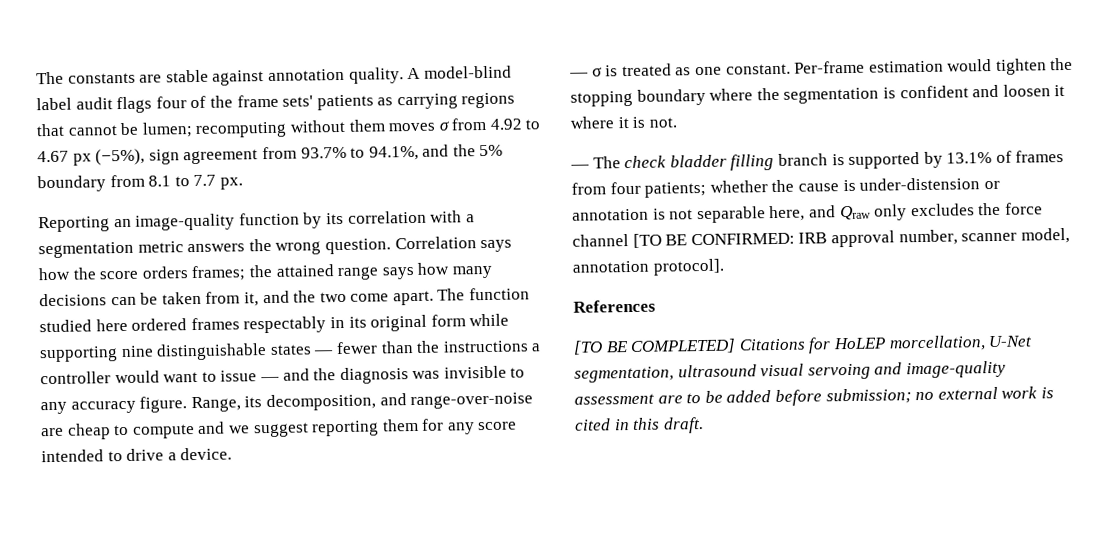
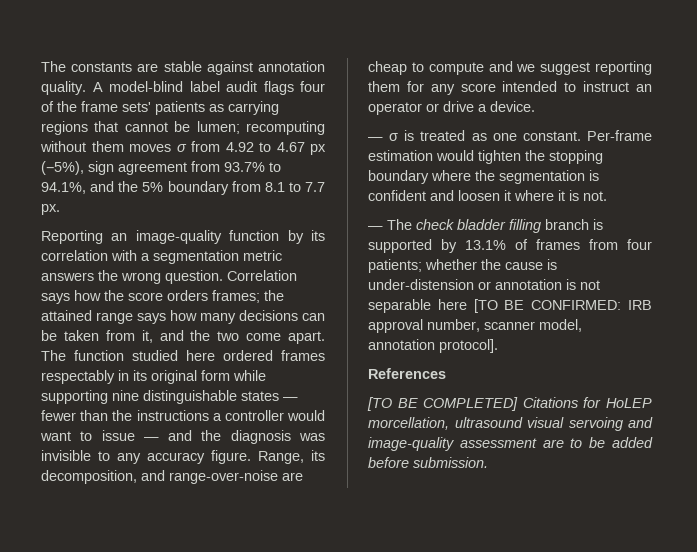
- Range, its decomposition, and range-over-noise are cheap to compute and we suggest reporting them for any score intended to drive a device.
+ Range, its decomposition, and range-over-noise are cheap to compute and we suggest reporting them for any score intended to instruct an operator or drive a device.
- — The check bladder filling branch is supported by 13.1% of frames from four patients; whether the cause is under-distension or annotation is not separable here, and Qraw only excludes the force channel [TO BE CONFIRMED: IRB approval number, scanner model, annotation protocol].
+ — The check bladder filling branch is supported by 13.1% of frames from four patients; whether the cause is under-distension or annotation is not separable here [TO BE CONFIRMED: IRB approval number, scanner model, annotation protocol].
- [TO BE COMPLETED] Citations for HoLEP morcellation, U-Net segmentation, ultrasound visual servoing and image-quality assessment are to be added before submission; no external work is cited in this draft.
+ [TO BE COMPLETED] Citations for HoLEP morcellation, ultrasound visual servoing and image-quality assessment are to be added before submission.

